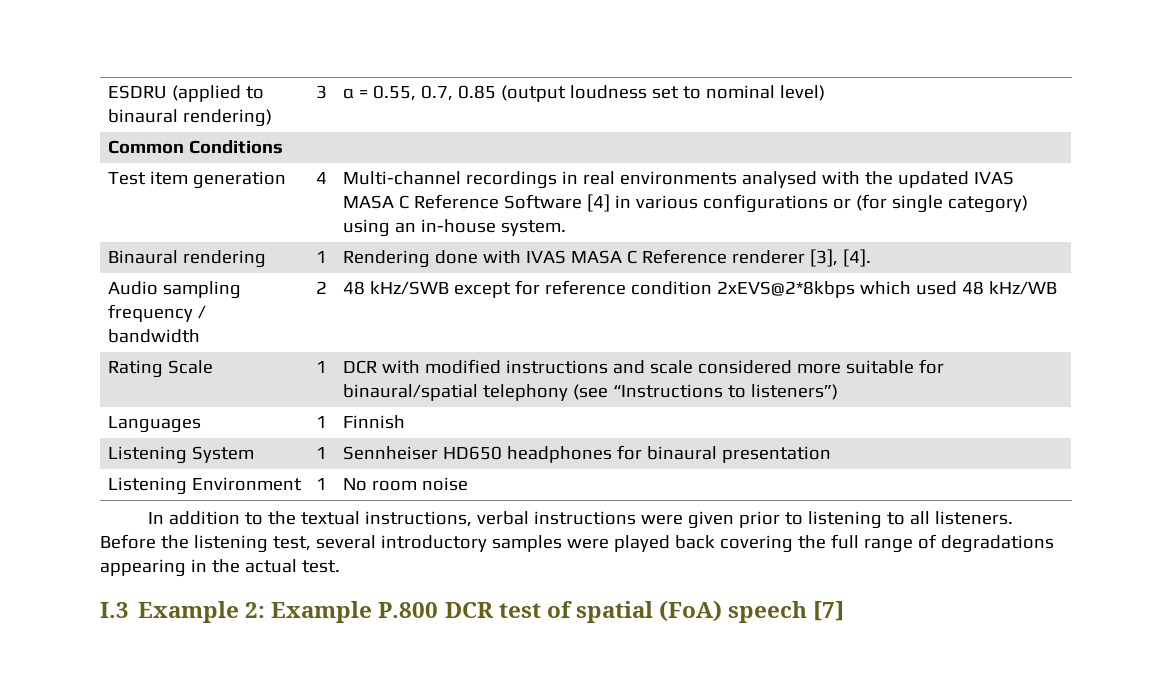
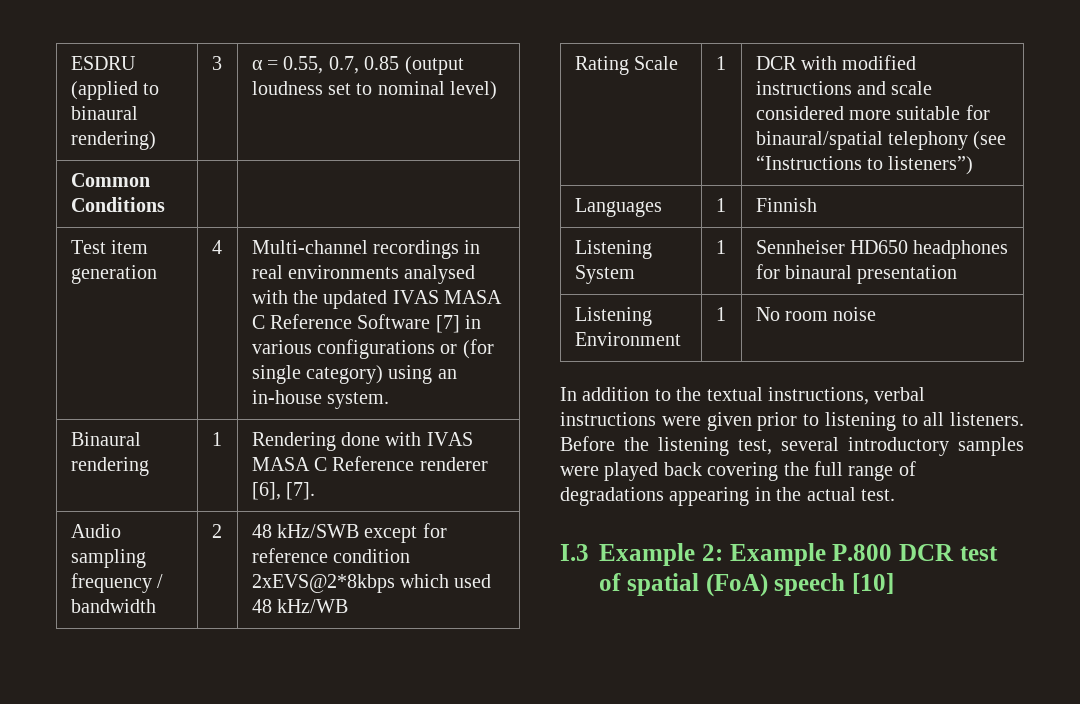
- Test item generation | 4 | Multi-channel recordings in real environments analysed with the updated IVAS MASA C Reference Software [4] in various configurations or (for single category) using an in-house system.
+ Test item generation | 4 | Multi-channel recordings in real environments analysed with the updated IVAS MASA C Reference Software [7] in various configurations or (for single category) using an in-house system.
- Binaural rendering | 1 | Rendering done with IVAS MASA C Reference renderer [3], [4].
+ Binaural rendering | 1 | Rendering done with IVAS MASA C Reference renderer [6], [7].
- I.3 Example 2: Example P.800 DCR test of spatial (FoA) speech [7]
+ I.3 Example 2: Example P.800 DCR test of spatial (FoA) speech [10]

